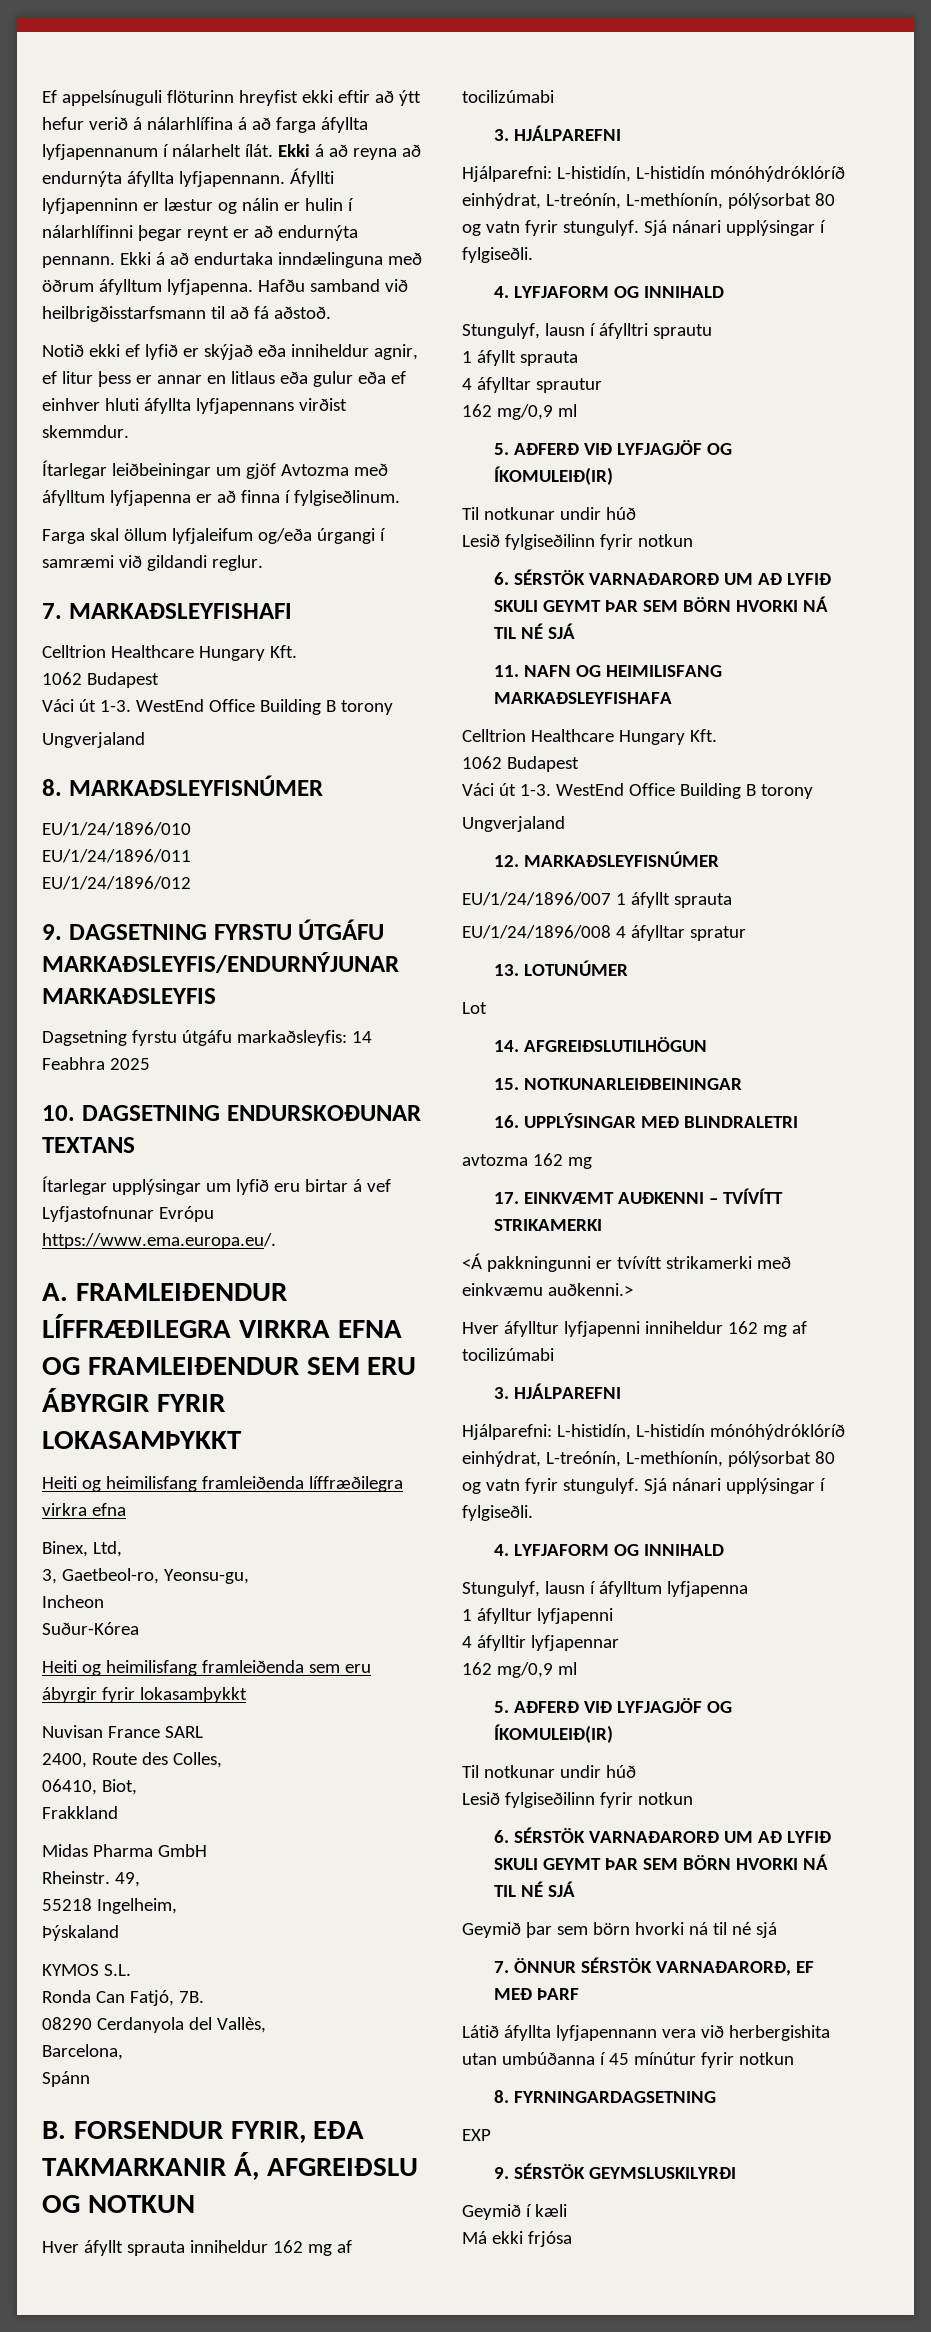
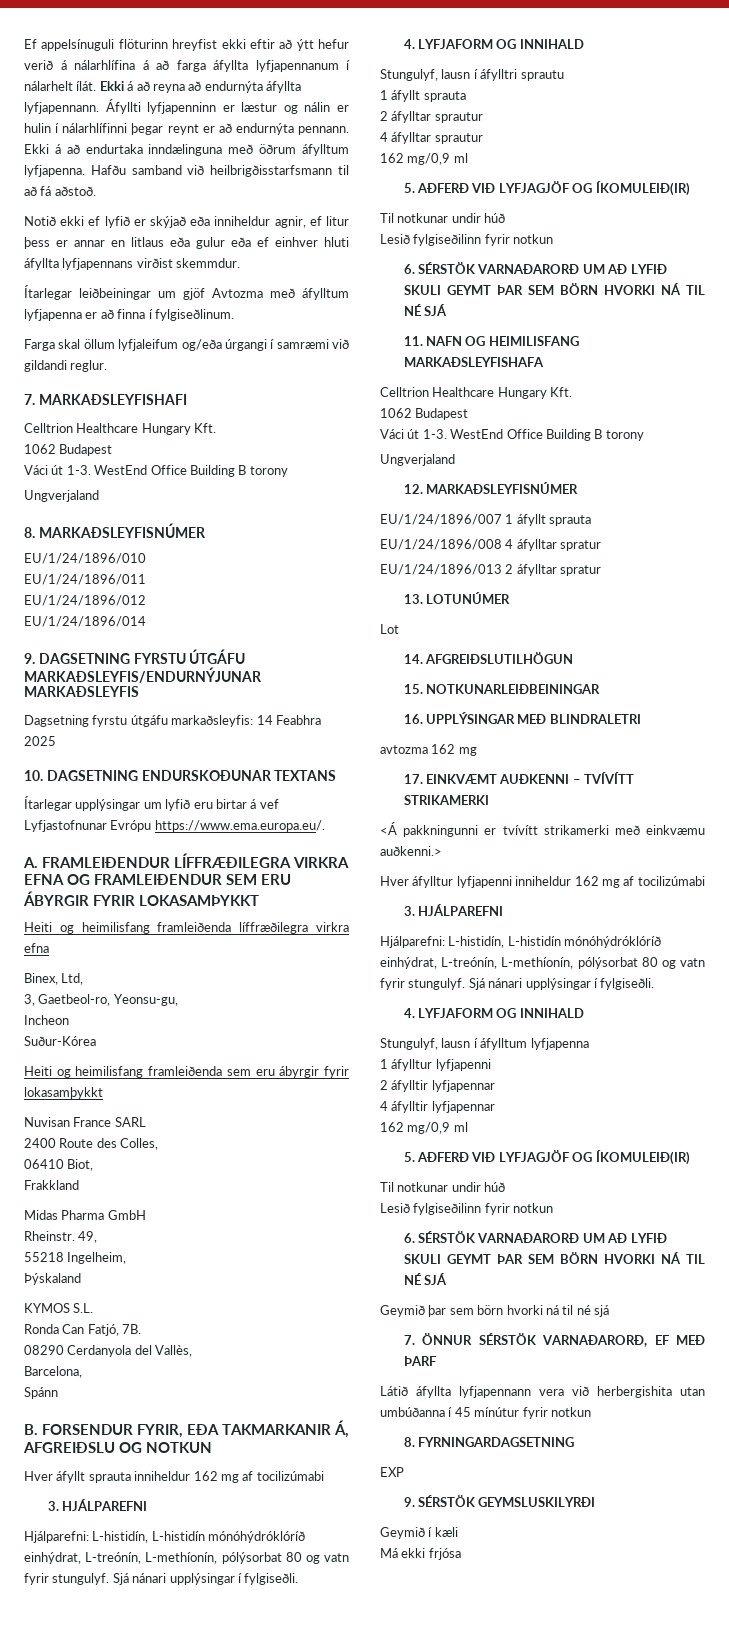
+ EU/1/24/1896/014
- 2400, Route des Colles,
+ 2400 Route des Colles,
- 06410, Biot,
+ 06410 Biot,
+ 2 áfylltar sprautur
+ EU/1/24/1896/013 2 áfylltar spratur
+ 2 áfylltir lyfjapennar

